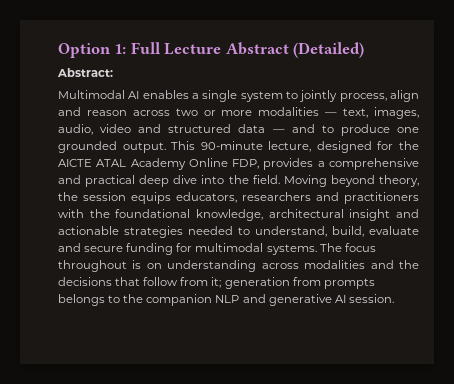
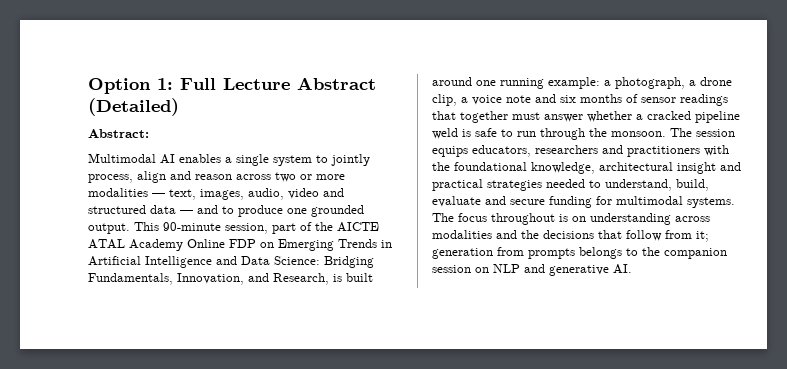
- This 90-minute lecture, designed for the AICTE ATAL Academy Online FDP, provides a comprehensive and practical deep dive into the field. Moving beyond theory, the session equips educators, researchers and practitioners with the foundational knowledge, architectural insight and actionable strategies needed to understand, build, evaluate and secure funding for multimodal systems.
+ This 90-minute session, part of the AICTE ATAL Academy Online FDP on Emerging Trends in Artificial Intelligence and Data Science: Bridging Fundamentals, Innovation, and Research, is built around one running example: a photograph, a drone clip, a voice note and six months of sensor readings that together must answer whether a cracked pipeline weld is safe to run through the monsoon. The session equips educators, researchers and practitioners with the foundational knowledge, architectural insight and practical strategies needed to understand, build, evaluate and secure funding for multimodal systems.
- The focus throughout is on understanding across modalities and the decisions that follow from it; generation from prompts belongs to the companion NLP and generative AI session.
+ The focus throughout is on understanding across modalities and the decisions that follow from it; generation from prompts belongs to the companion session on NLP and generative AI.

